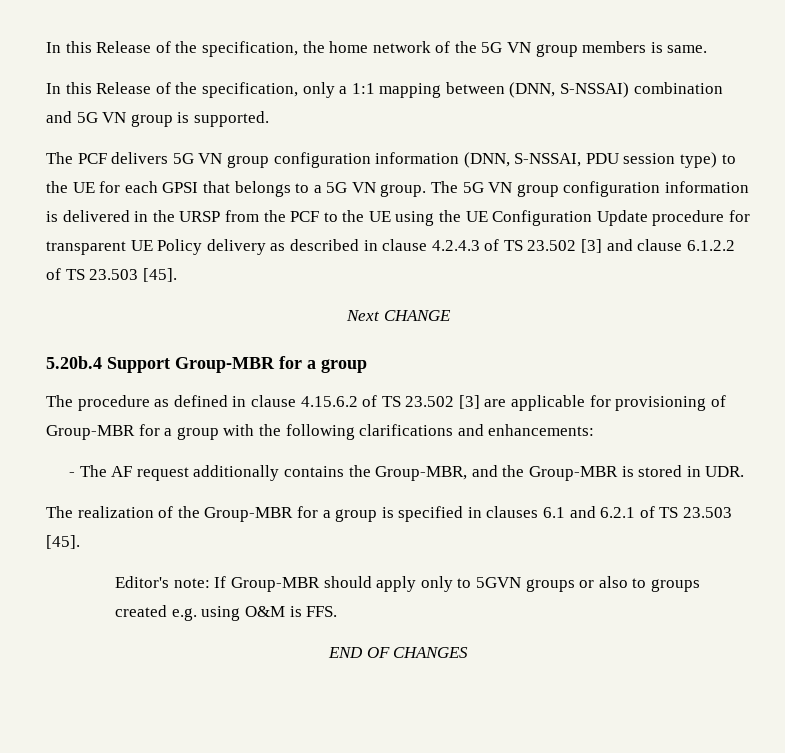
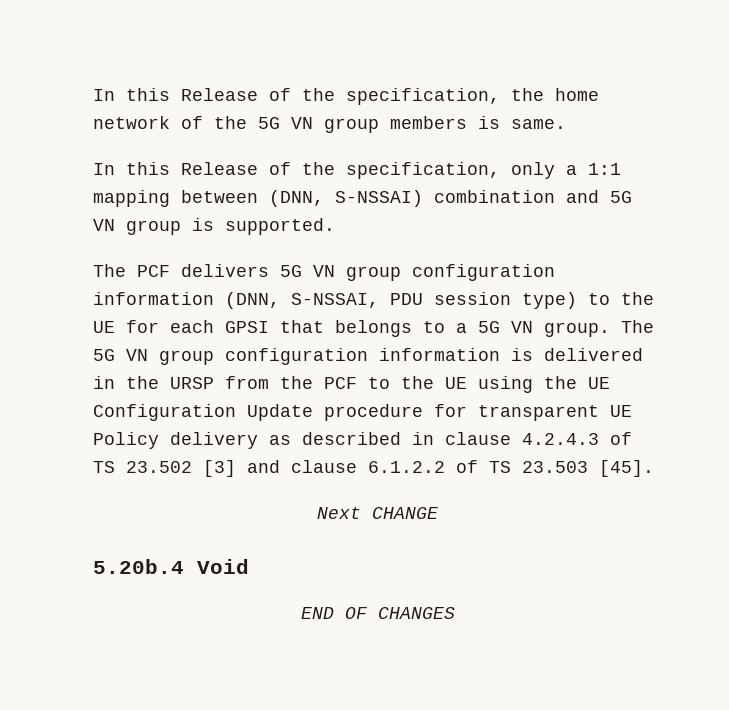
- 5.20b.4 Support Group-MBR for a group
- The procedure as defined in clause 4.15.6.2 of TS 23.502 [3] are applicable for provisioning of Group-MBR for a group with the following clarifications and enhancements:
- - The AF request additionally contains the Group-MBR, and the Group-MBR is stored in UDR.
- The realization of the Group-MBR for a group is specified in clauses 6.1 and 6.2.1 of TS 23.503 [45].
- Editor's note: If Group-MBR should apply only to 5GVN groups or also to groups created e.g. using O&M is FFS.
+ 5.20b.4 Void

